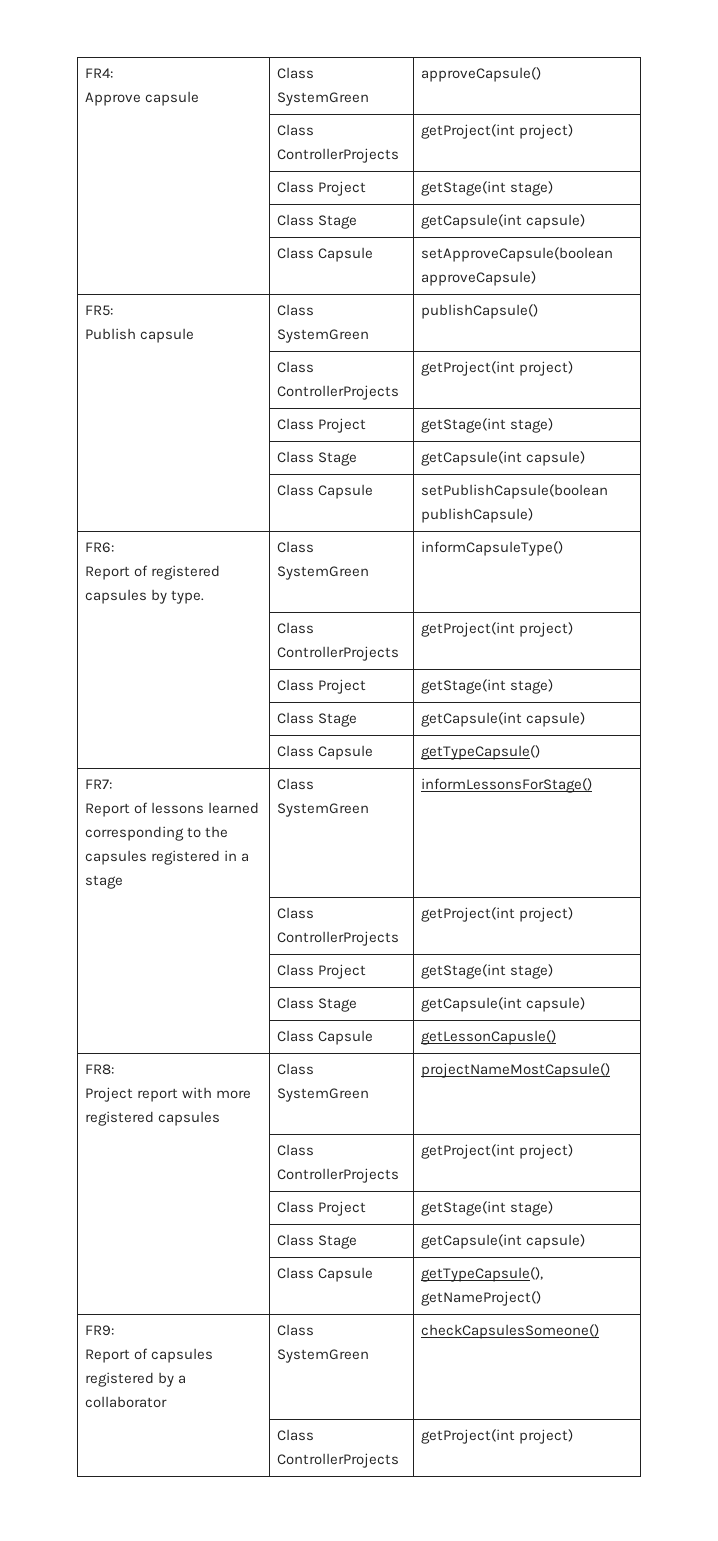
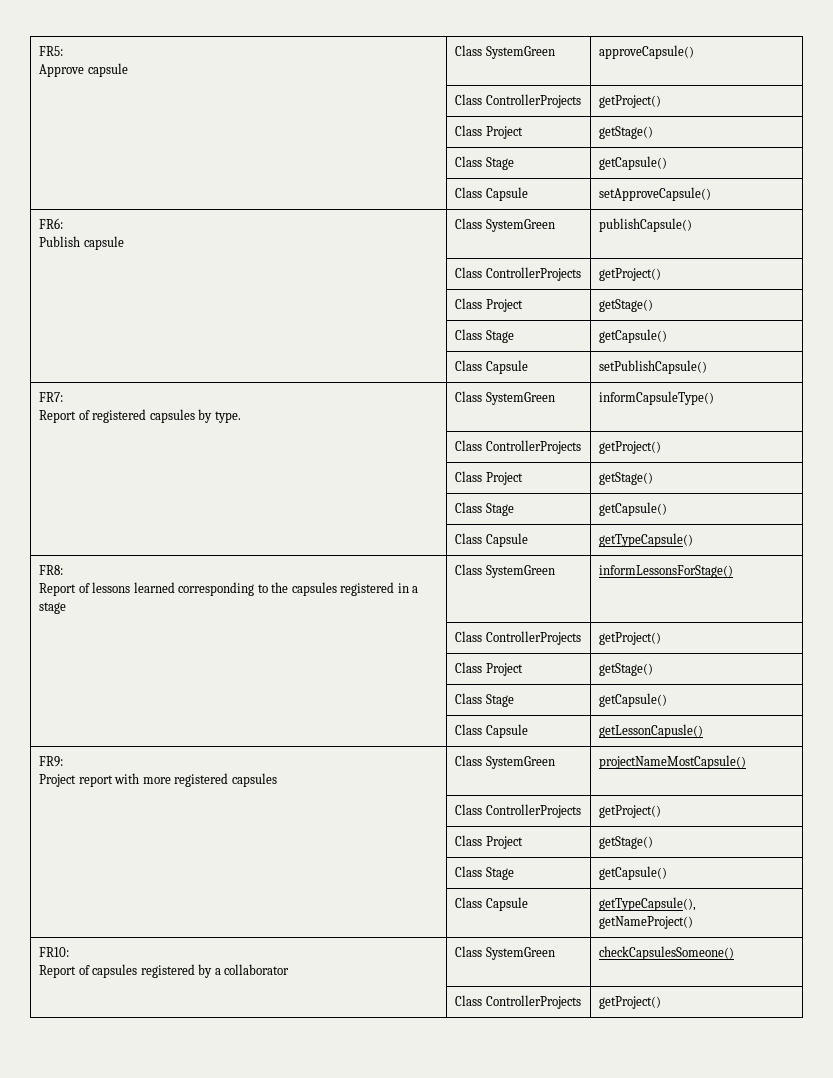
- FR4:
+ FR5:
  Approve capsule | Class SystemGreen | approveCapsule()
- | Class ControllerProjects | getProject(int project)
- | Class Project | getStage(int stage)
- | Class Stage | getCapsule(int capsule)
- | Class Capsule | setApproveCapsule(boolean approveCapsule)
- FR5:
+ | Class ControllerProjects | getProject()
+ | Class Project | getStage()
+ | Class Stage | getCapsule()
+ | Class Capsule | setApproveCapsule()
+ FR6:
  Publish capsule | Class SystemGreen | publishCapsule()
- | Class ControllerProjects | getProject(int project)
- | Class Project | getStage(int stage)
- | Class Stage | getCapsule(int capsule)
- | Class Capsule | setPublishCapsule(boolean publishCapsule)
- FR6:
+ | Class ControllerProjects | getProject()
+ | Class Project | getStage()
+ | Class Stage | getCapsule()
+ | Class Capsule | setPublishCapsule()
+ FR7:
  Report of registered capsules by type. | Class SystemGreen | informCapsuleType()
- | Class ControllerProjects | getProject(int project)
- | Class Project | getStage(int stage)
- | Class Stage | getCapsule(int capsule)
+ | Class ControllerProjects | getProject()
+ | Class Project | getStage()
+ | Class Stage | getCapsule()
- FR7:
+ FR8:
  Report of lessons learned corresponding to the capsules registered in a stage | Class SystemGreen | informLessonsForStage()
- | Class ControllerProjects | getProject(int project)
- | Class Project | getStage(int stage)
- | Class Stage | getCapsule(int capsule)
+ | Class ControllerProjects | getProject()
+ | Class Project | getStage()
+ | Class Stage | getCapsule()
- FR8:
+ FR9:
  Project report with more registered capsules | Class SystemGreen | projectNameMostCapsule()
- | Class ControllerProjects | getProject(int project)
- | Class Project | getStage(int stage)
- | Class Stage | getCapsule(int capsule)
+ | Class ControllerProjects | getProject()
+ | Class Project | getStage()
+ | Class Stage | getCapsule()
- FR9:
+ FR10:
  Report of capsules registered by a collaborator | Class SystemGreen | checkCapsulesSomeone()
- | Class ControllerProjects | getProject(int project)
+ | Class ControllerProjects | getProject()

